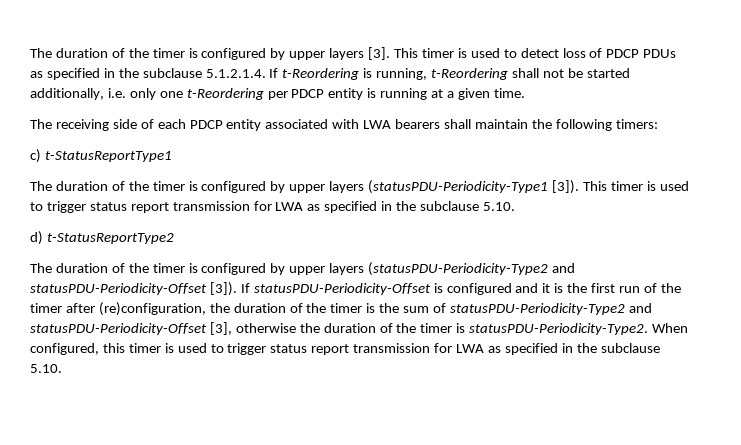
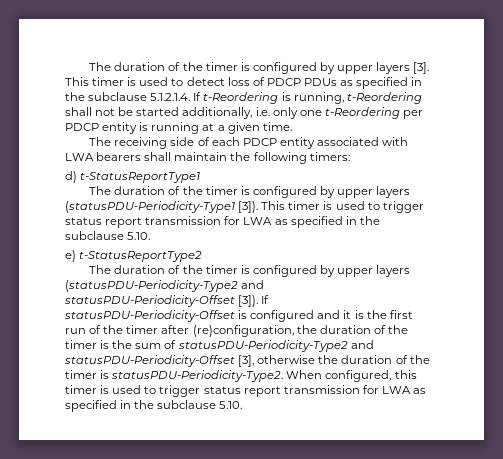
- c) t-StatusReportType1
+ d) t-StatusReportType1
- d) t-StatusReportType2
+ e) t-StatusReportType2

